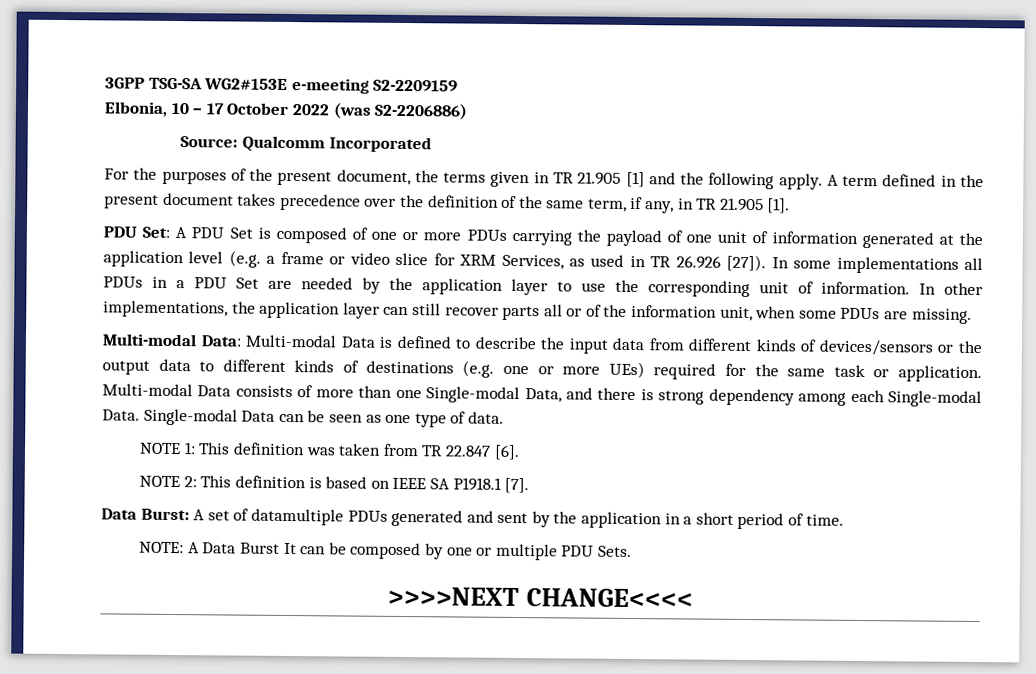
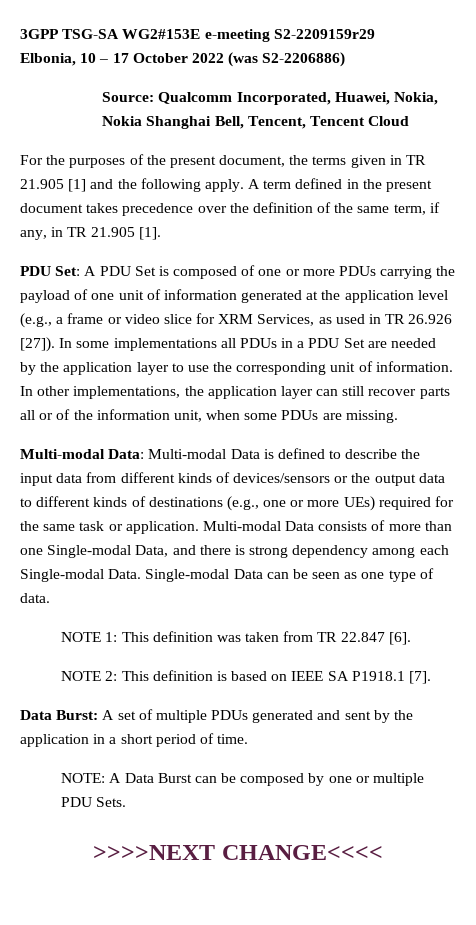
- 3GPP TSG-SA WG2#153E e-meeting S2-2209159
+ 3GPP TSG-SA WG2#153E e-meeting S2-2209159r29
- Source: Qualcomm Incorporated
+ Source: Qualcomm Incorporated, Huawei, Nokia, Nokia Shanghai Bell, Tencent, Tencent Cloud
- PDU Set: A PDU Set is composed of one or more PDUs carrying the payload of one unit of information generated at the application level (e.g. a frame or video slice for XRM Services, as used in TR 26.926 [27]).
+ PDU Set: A PDU Set is composed of one or more PDUs carrying the payload of one unit of information generated at the application level (e.g., a frame or video slice for XRM Services, as used in TR 26.926 [27]).
- Multi-modal Data: Multi-modal Data is defined to describe the input data from different kinds of devices/sensors or the output data to different kinds of destinations (e.g. one or more UEs) required for the same task or application.
+ Multi-modal Data: Multi-modal Data is defined to describe the input data from different kinds of devices/sensors or the output data to different kinds of destinations (e.g., one or more UEs) required for the same task or application.
- Data Burst: A set of datamultiple PDUs generated and sent by the application in a short period of time.
+ Data Burst: A set of multiple PDUs generated and sent by the application in a short period of time.
- NOTE: A Data Burst It can be composed by one or multiple PDU Sets.
+ NOTE: A Data Burst can be composed by one or multiple PDU Sets.

